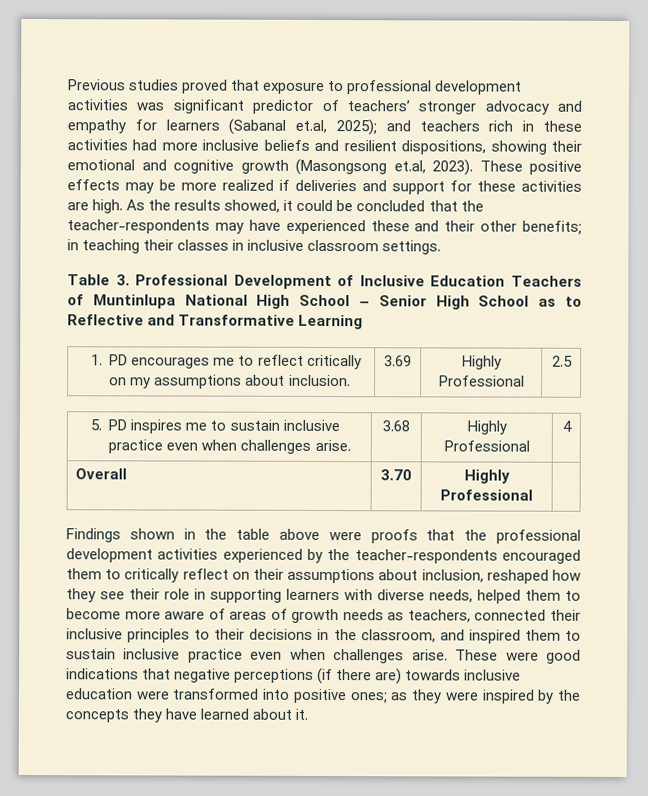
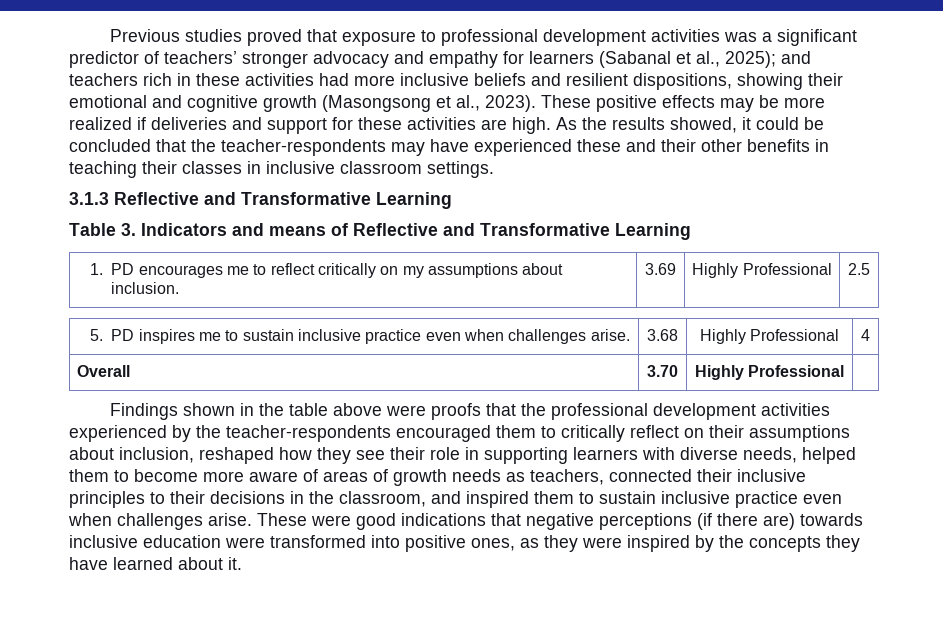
- Previous studies proved that exposure to professional development activities was significant predictor of teachers’ stronger advocacy and empathy for learners (Sabanal et.al, 2025); and teachers rich in these activities had more inclusive beliefs and resilient dispositions, showing their emotional and cognitive growth (Masongsong et.al, 2023).
+ Previous studies proved that exposure to professional development activities was a significant predictor of teachers’ stronger advocacy and empathy for learners (Sabanal et al., 2025); and teachers rich in these activities had more inclusive beliefs and resilient dispositions, showing their emotional and cognitive growth (Masongsong et al., 2023).
- As the results showed, it could be concluded that the teacher-respondents may have experienced these and their other benefits; in teaching their classes in inclusive classroom settings.
+ As the results showed, it could be concluded that the teacher-respondents may have experienced these and their other benefits in teaching their classes in inclusive classroom settings.
- Table 3. Professional Development of Inclusive Education Teachers of Muntinlupa National High School – Senior High School as to Reflective and Transformative Learning
+ 3.1.3 Reflective and Transformative Learning
+ Table 3. Indicators and means of Reflective and Transformative Learning
- These were good indications that negative perceptions (if there are) towards inclusive education were transformed into positive ones; as they were inspired by the concepts they have learned about it.
+ These were good indications that negative perceptions (if there are) towards inclusive education were transformed into positive ones, as they were inspired by the concepts they have learned about it.

